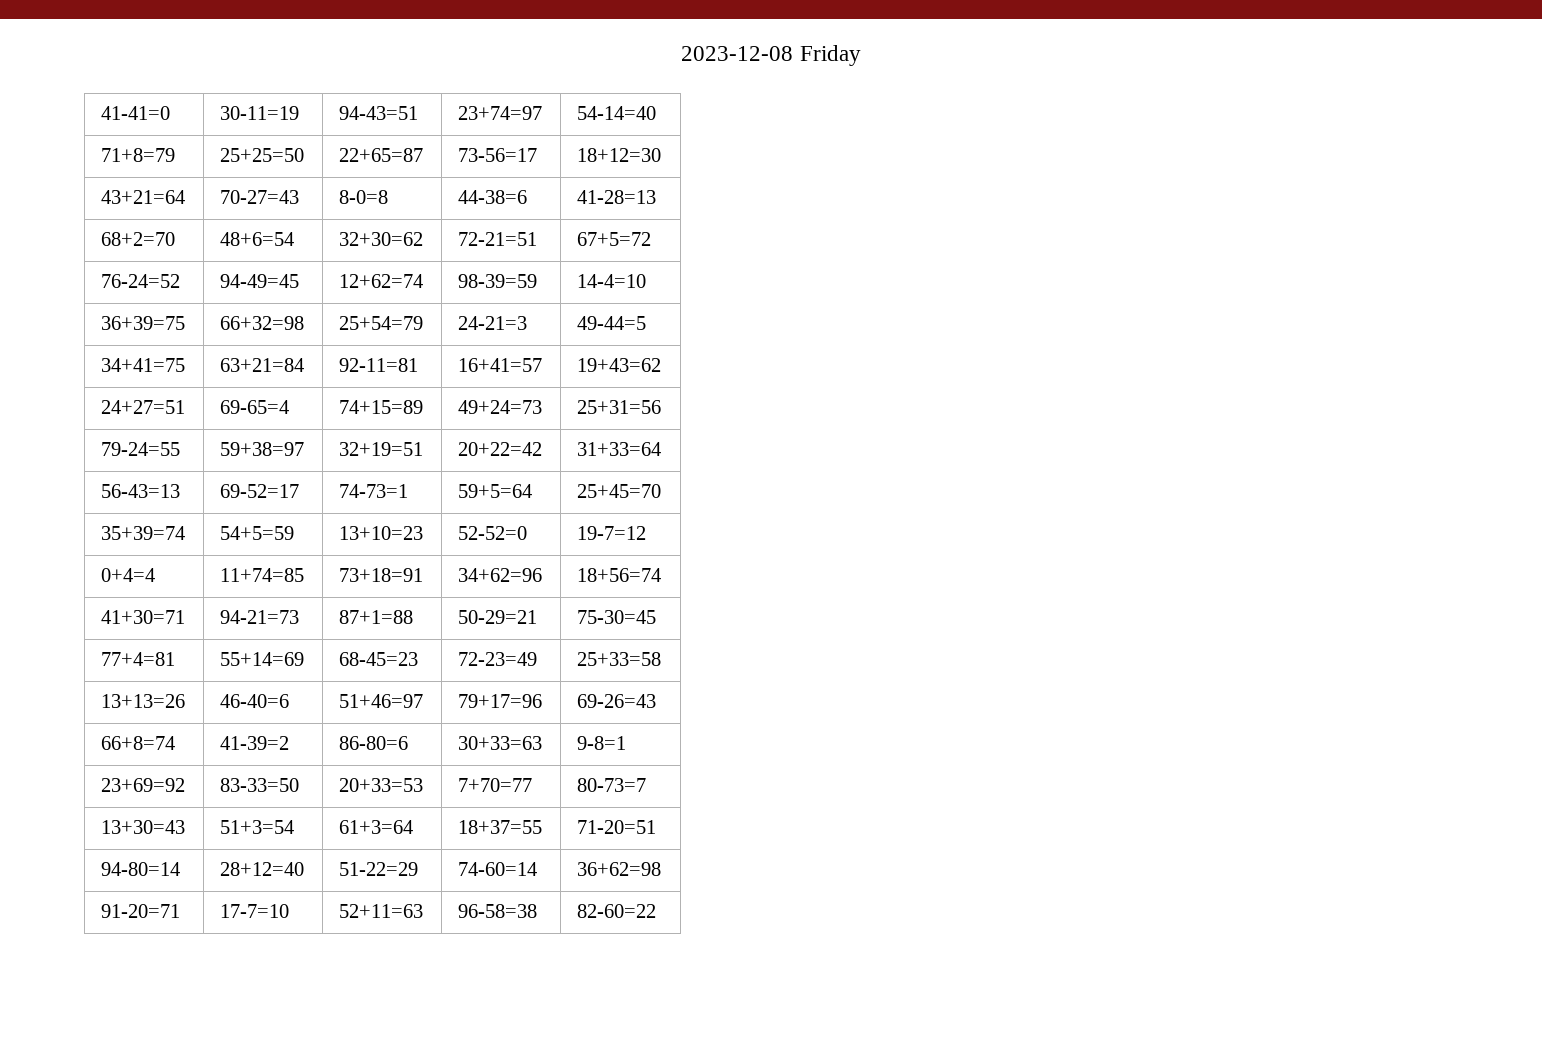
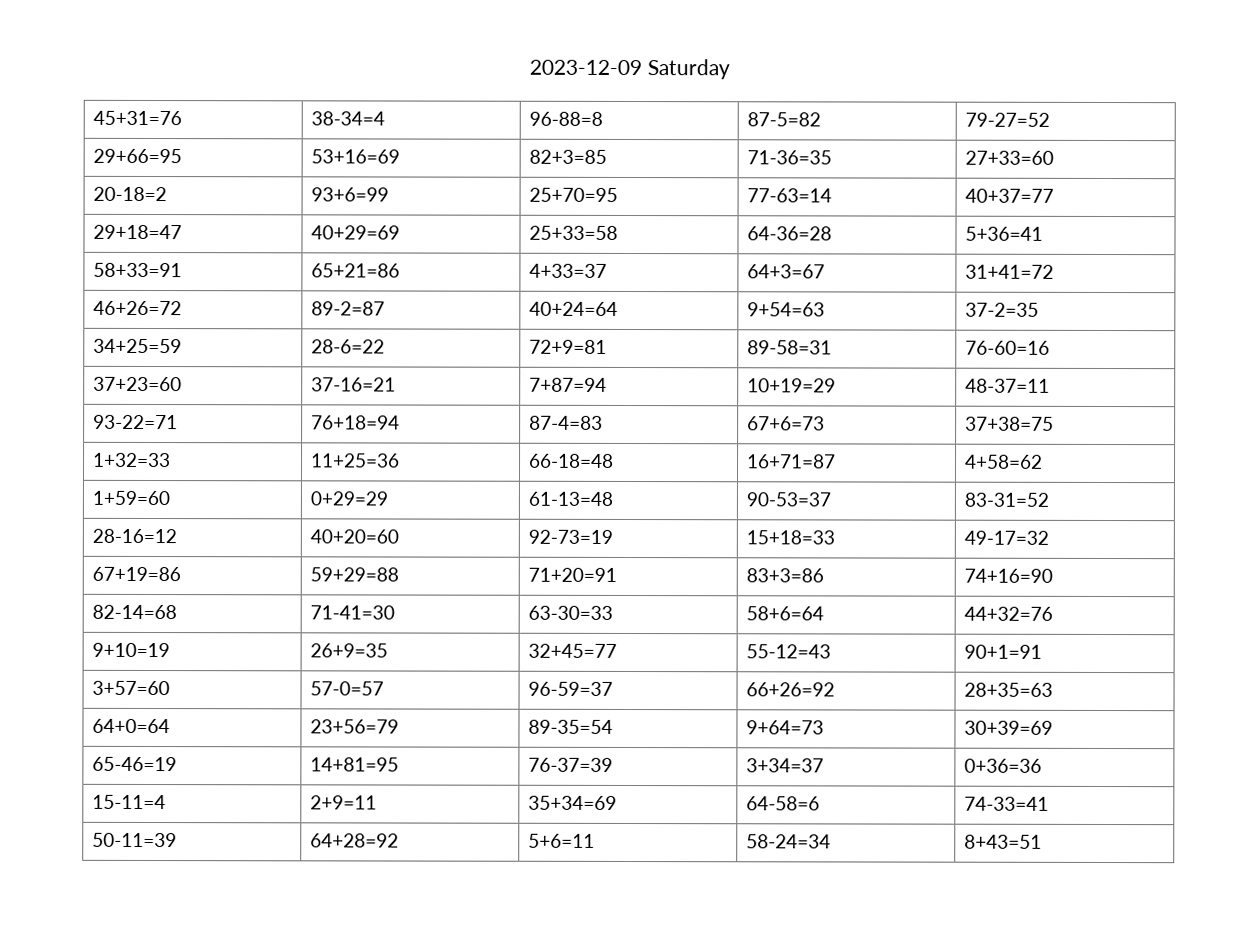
- 2023-12-08 Friday
- 41-41=0 | 30-11=19 | 94-43=51 | 23+74=97 | 54-14=40
- 71+8=79 | 25+25=50 | 22+65=87 | 73-56=17 | 18+12=30
- 43+21=64 | 70-27=43 | 8-0=8 | 44-38=6 | 41-28=13
- 68+2=70 | 48+6=54 | 32+30=62 | 72-21=51 | 67+5=72
- 76-24=52 | 94-49=45 | 12+62=74 | 98-39=59 | 14-4=10
- 36+39=75 | 66+32=98 | 25+54=79 | 24-21=3 | 49-44=5
- 34+41=75 | 63+21=84 | 92-11=81 | 16+41=57 | 19+43=62
- 24+27=51 | 69-65=4 | 74+15=89 | 49+24=73 | 25+31=56
- 79-24=55 | 59+38=97 | 32+19=51 | 20+22=42 | 31+33=64
- 56-43=13 | 69-52=17 | 74-73=1 | 59+5=64 | 25+45=70
- 35+39=74 | 54+5=59 | 13+10=23 | 52-52=0 | 19-7=12
- 0+4=4 | 11+74=85 | 73+18=91 | 34+62=96 | 18+56=74
- 41+30=71 | 94-21=73 | 87+1=88 | 50-29=21 | 75-30=45
- 77+4=81 | 55+14=69 | 68-45=23 | 72-23=49 | 25+33=58
- 13+13=26 | 46-40=6 | 51+46=97 | 79+17=96 | 69-26=43
- 66+8=74 | 41-39=2 | 86-80=6 | 30+33=63 | 9-8=1
- 23+69=92 | 83-33=50 | 20+33=53 | 7+70=77 | 80-73=7
- 13+30=43 | 51+3=54 | 61+3=64 | 18+37=55 | 71-20=51
- 94-80=14 | 28+12=40 | 51-22=29 | 74-60=14 | 36+62=98
- 91-20=71 | 17-7=10 | 52+11=63 | 96-58=38 | 82-60=22
+ 2023-12-09 Saturday
+ 45+31=76 | 38-34=4 | 96-88=8 | 87-5=82 | 79-27=52
+ 29+66=95 | 53+16=69 | 82+3=85 | 71-36=35 | 27+33=60
+ 20-18=2 | 93+6=99 | 25+70=95 | 77-63=14 | 40+37=77
+ 29+18=47 | 40+29=69 | 25+33=58 | 64-36=28 | 5+36=41
+ 58+33=91 | 65+21=86 | 4+33=37 | 64+3=67 | 31+41=72
+ 46+26=72 | 89-2=87 | 40+24=64 | 9+54=63 | 37-2=35
+ 34+25=59 | 28-6=22 | 72+9=81 | 89-58=31 | 76-60=16
+ 37+23=60 | 37-16=21 | 7+87=94 | 10+19=29 | 48-37=11
+ 93-22=71 | 76+18=94 | 87-4=83 | 67+6=73 | 37+38=75
+ 1+32=33 | 11+25=36 | 66-18=48 | 16+71=87 | 4+58=62
+ 1+59=60 | 0+29=29 | 61-13=48 | 90-53=37 | 83-31=52
+ 28-16=12 | 40+20=60 | 92-73=19 | 15+18=33 | 49-17=32
+ 67+19=86 | 59+29=88 | 71+20=91 | 83+3=86 | 74+16=90
+ 82-14=68 | 71-41=30 | 63-30=33 | 58+6=64 | 44+32=76
+ 9+10=19 | 26+9=35 | 32+45=77 | 55-12=43 | 90+1=91
+ 3+57=60 | 57-0=57 | 96-59=37 | 66+26=92 | 28+35=63
+ 64+0=64 | 23+56=79 | 89-35=54 | 9+64=73 | 30+39=69
+ 65-46=19 | 14+81=95 | 76-37=39 | 3+34=37 | 0+36=36
+ 15-11=4 | 2+9=11 | 35+34=69 | 64-58=6 | 74-33=41
+ 50-11=39 | 64+28=92 | 5+6=11 | 58-24=34 | 8+43=51

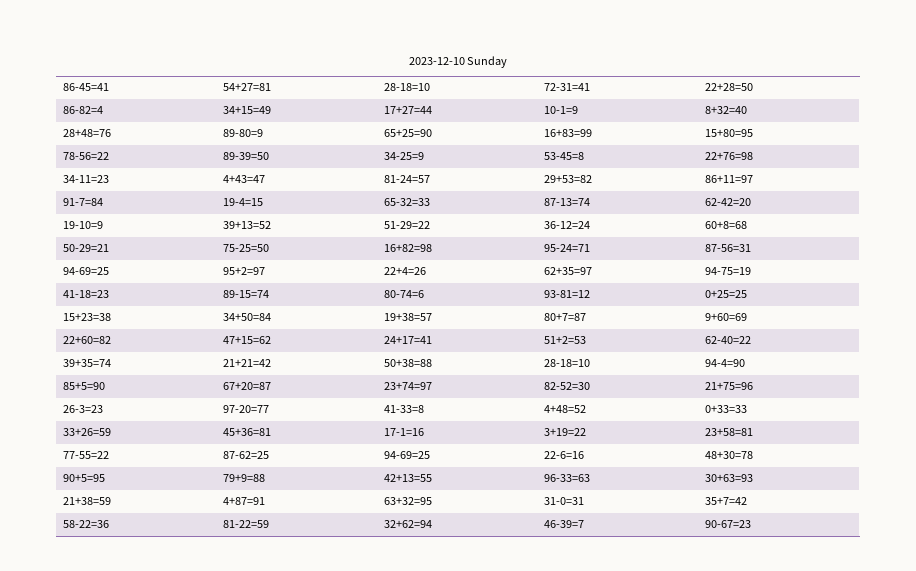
- 2023-12-09 Saturday
- 45+31=76 | 38-34=4 | 96-88=8 | 87-5=82 | 79-27=52
- 29+66=95 | 53+16=69 | 82+3=85 | 71-36=35 | 27+33=60
- 20-18=2 | 93+6=99 | 25+70=95 | 77-63=14 | 40+37=77
- 29+18=47 | 40+29=69 | 25+33=58 | 64-36=28 | 5+36=41
- 58+33=91 | 65+21=86 | 4+33=37 | 64+3=67 | 31+41=72
- 46+26=72 | 89-2=87 | 40+24=64 | 9+54=63 | 37-2=35
- 34+25=59 | 28-6=22 | 72+9=81 | 89-58=31 | 76-60=16
- 37+23=60 | 37-16=21 | 7+87=94 | 10+19=29 | 48-37=11
- 93-22=71 | 76+18=94 | 87-4=83 | 67+6=73 | 37+38=75
- 1+32=33 | 11+25=36 | 66-18=48 | 16+71=87 | 4+58=62
- 1+59=60 | 0+29=29 | 61-13=48 | 90-53=37 | 83-31=52
- 28-16=12 | 40+20=60 | 92-73=19 | 15+18=33 | 49-17=32
- 67+19=86 | 59+29=88 | 71+20=91 | 83+3=86 | 74+16=90
- 82-14=68 | 71-41=30 | 63-30=33 | 58+6=64 | 44+32=76
- 9+10=19 | 26+9=35 | 32+45=77 | 55-12=43 | 90+1=91
- 3+57=60 | 57-0=57 | 96-59=37 | 66+26=92 | 28+35=63
- 64+0=64 | 23+56=79 | 89-35=54 | 9+64=73 | 30+39=69
- 65-46=19 | 14+81=95 | 76-37=39 | 3+34=37 | 0+36=36
- 15-11=4 | 2+9=11 | 35+34=69 | 64-58=6 | 74-33=41
- 50-11=39 | 64+28=92 | 5+6=11 | 58-24=34 | 8+43=51
+ 2023-12-10 Sunday
+ 86-45=41 | 54+27=81 | 28-18=10 | 72-31=41 | 22+28=50
+ 86-82=4 | 34+15=49 | 17+27=44 | 10-1=9 | 8+32=40
+ 28+48=76 | 89-80=9 | 65+25=90 | 16+83=99 | 15+80=95
+ 78-56=22 | 89-39=50 | 34-25=9 | 53-45=8 | 22+76=98
+ 34-11=23 | 4+43=47 | 81-24=57 | 29+53=82 | 86+11=97
+ 91-7=84 | 19-4=15 | 65-32=33 | 87-13=74 | 62-42=20
+ 19-10=9 | 39+13=52 | 51-29=22 | 36-12=24 | 60+8=68
+ 50-29=21 | 75-25=50 | 16+82=98 | 95-24=71 | 87-56=31
+ 94-69=25 | 95+2=97 | 22+4=26 | 62+35=97 | 94-75=19
+ 41-18=23 | 89-15=74 | 80-74=6 | 93-81=12 | 0+25=25
+ 15+23=38 | 34+50=84 | 19+38=57 | 80+7=87 | 9+60=69
+ 22+60=82 | 47+15=62 | 24+17=41 | 51+2=53 | 62-40=22
+ 39+35=74 | 21+21=42 | 50+38=88 | 28-18=10 | 94-4=90
+ 85+5=90 | 67+20=87 | 23+74=97 | 82-52=30 | 21+75=96
+ 26-3=23 | 97-20=77 | 41-33=8 | 4+48=52 | 0+33=33
+ 33+26=59 | 45+36=81 | 17-1=16 | 3+19=22 | 23+58=81
+ 77-55=22 | 87-62=25 | 94-69=25 | 22-6=16 | 48+30=78
+ 90+5=95 | 79+9=88 | 42+13=55 | 96-33=63 | 30+63=93
+ 21+38=59 | 4+87=91 | 63+32=95 | 31-0=31 | 35+7=42
+ 58-22=36 | 81-22=59 | 32+62=94 | 46-39=7 | 90-67=23

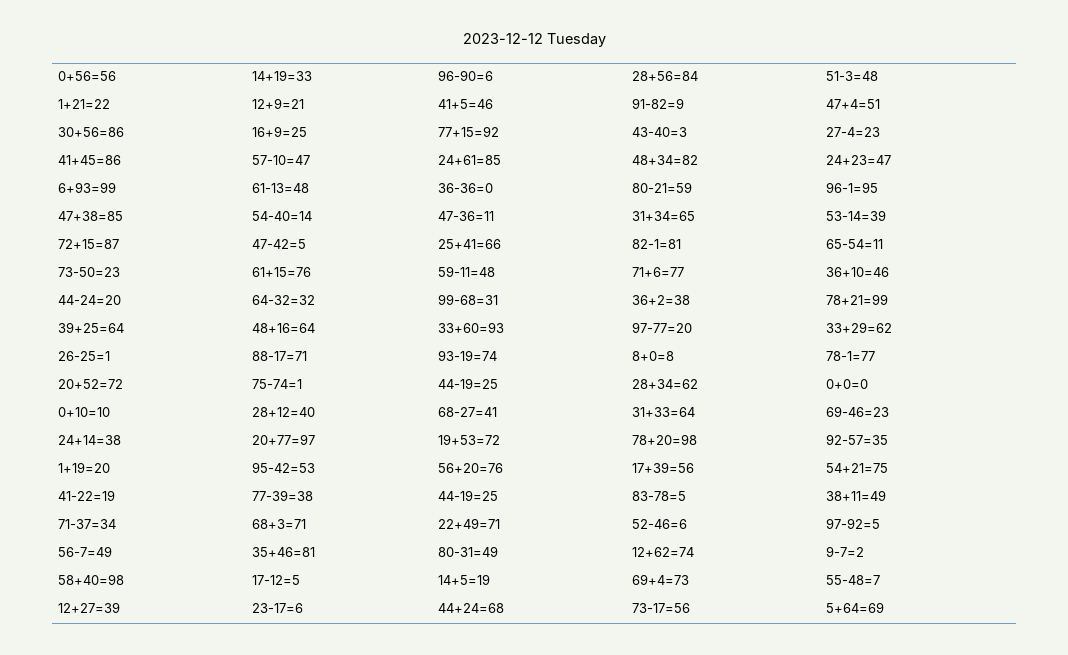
- 2023-12-10 Sunday
- 86-45=41 | 54+27=81 | 28-18=10 | 72-31=41 | 22+28=50
- 86-82=4 | 34+15=49 | 17+27=44 | 10-1=9 | 8+32=40
- 28+48=76 | 89-80=9 | 65+25=90 | 16+83=99 | 15+80=95
- 78-56=22 | 89-39=50 | 34-25=9 | 53-45=8 | 22+76=98
- 34-11=23 | 4+43=47 | 81-24=57 | 29+53=82 | 86+11=97
- 91-7=84 | 19-4=15 | 65-32=33 | 87-13=74 | 62-42=20
- 19-10=9 | 39+13=52 | 51-29=22 | 36-12=24 | 60+8=68
- 50-29=21 | 75-25=50 | 16+82=98 | 95-24=71 | 87-56=31
- 94-69=25 | 95+2=97 | 22+4=26 | 62+35=97 | 94-75=19
- 41-18=23 | 89-15=74 | 80-74=6 | 93-81=12 | 0+25=25
- 15+23=38 | 34+50=84 | 19+38=57 | 80+7=87 | 9+60=69
- 22+60=82 | 47+15=62 | 24+17=41 | 51+2=53 | 62-40=22
- 39+35=74 | 21+21=42 | 50+38=88 | 28-18=10 | 94-4=90
- 85+5=90 | 67+20=87 | 23+74=97 | 82-52=30 | 21+75=96
- 26-3=23 | 97-20=77 | 41-33=8 | 4+48=52 | 0+33=33
- 33+26=59 | 45+36=81 | 17-1=16 | 3+19=22 | 23+58=81
- 77-55=22 | 87-62=25 | 94-69=25 | 22-6=16 | 48+30=78
- 90+5=95 | 79+9=88 | 42+13=55 | 96-33=63 | 30+63=93
- 21+38=59 | 4+87=91 | 63+32=95 | 31-0=31 | 35+7=42
- 58-22=36 | 81-22=59 | 32+62=94 | 46-39=7 | 90-67=23
+ 2023-12-12 Tuesday
+ 0+56=56 | 14+19=33 | 96-90=6 | 28+56=84 | 51-3=48
+ 1+21=22 | 12+9=21 | 41+5=46 | 91-82=9 | 47+4=51
+ 30+56=86 | 16+9=25 | 77+15=92 | 43-40=3 | 27-4=23
+ 41+45=86 | 57-10=47 | 24+61=85 | 48+34=82 | 24+23=47
+ 6+93=99 | 61-13=48 | 36-36=0 | 80-21=59 | 96-1=95
+ 47+38=85 | 54-40=14 | 47-36=11 | 31+34=65 | 53-14=39
+ 72+15=87 | 47-42=5 | 25+41=66 | 82-1=81 | 65-54=11
+ 73-50=23 | 61+15=76 | 59-11=48 | 71+6=77 | 36+10=46
+ 44-24=20 | 64-32=32 | 99-68=31 | 36+2=38 | 78+21=99
+ 39+25=64 | 48+16=64 | 33+60=93 | 97-77=20 | 33+29=62
+ 26-25=1 | 88-17=71 | 93-19=74 | 8+0=8 | 78-1=77
+ 20+52=72 | 75-74=1 | 44-19=25 | 28+34=62 | 0+0=0
+ 0+10=10 | 28+12=40 | 68-27=41 | 31+33=64 | 69-46=23
+ 24+14=38 | 20+77=97 | 19+53=72 | 78+20=98 | 92-57=35
+ 1+19=20 | 95-42=53 | 56+20=76 | 17+39=56 | 54+21=75
+ 41-22=19 | 77-39=38 | 44-19=25 | 83-78=5 | 38+11=49
+ 71-37=34 | 68+3=71 | 22+49=71 | 52-46=6 | 97-92=5
+ 56-7=49 | 35+46=81 | 80-31=49 | 12+62=74 | 9-7=2
+ 58+40=98 | 17-12=5 | 14+5=19 | 69+4=73 | 55-48=7
+ 12+27=39 | 23-17=6 | 44+24=68 | 73-17=56 | 5+64=69

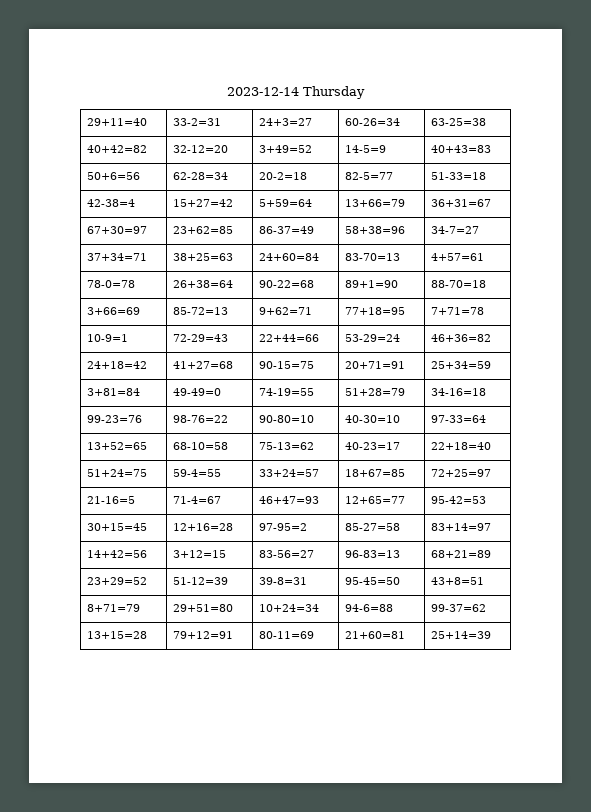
- 2023-12-12 Tuesday
- 0+56=56 | 14+19=33 | 96-90=6 | 28+56=84 | 51-3=48
- 1+21=22 | 12+9=21 | 41+5=46 | 91-82=9 | 47+4=51
- 30+56=86 | 16+9=25 | 77+15=92 | 43-40=3 | 27-4=23
- 41+45=86 | 57-10=47 | 24+61=85 | 48+34=82 | 24+23=47
- 6+93=99 | 61-13=48 | 36-36=0 | 80-21=59 | 96-1=95
- 47+38=85 | 54-40=14 | 47-36=11 | 31+34=65 | 53-14=39
- 72+15=87 | 47-42=5 | 25+41=66 | 82-1=81 | 65-54=11
- 73-50=23 | 61+15=76 | 59-11=48 | 71+6=77 | 36+10=46
- 44-24=20 | 64-32=32 | 99-68=31 | 36+2=38 | 78+21=99
- 39+25=64 | 48+16=64 | 33+60=93 | 97-77=20 | 33+29=62
- 26-25=1 | 88-17=71 | 93-19=74 | 8+0=8 | 78-1=77
- 20+52=72 | 75-74=1 | 44-19=25 | 28+34=62 | 0+0=0
- 0+10=10 | 28+12=40 | 68-27=41 | 31+33=64 | 69-46=23
- 24+14=38 | 20+77=97 | 19+53=72 | 78+20=98 | 92-57=35
- 1+19=20 | 95-42=53 | 56+20=76 | 17+39=56 | 54+21=75
- 41-22=19 | 77-39=38 | 44-19=25 | 83-78=5 | 38+11=49
- 71-37=34 | 68+3=71 | 22+49=71 | 52-46=6 | 97-92=5
- 56-7=49 | 35+46=81 | 80-31=49 | 12+62=74 | 9-7=2
- 58+40=98 | 17-12=5 | 14+5=19 | 69+4=73 | 55-48=7
- 12+27=39 | 23-17=6 | 44+24=68 | 73-17=56 | 5+64=69
+ 2023-12-14 Thursday
+ 29+11=40 | 33-2=31 | 24+3=27 | 60-26=34 | 63-25=38
+ 40+42=82 | 32-12=20 | 3+49=52 | 14-5=9 | 40+43=83
+ 50+6=56 | 62-28=34 | 20-2=18 | 82-5=77 | 51-33=18
+ 42-38=4 | 15+27=42 | 5+59=64 | 13+66=79 | 36+31=67
+ 67+30=97 | 23+62=85 | 86-37=49 | 58+38=96 | 34-7=27
+ 37+34=71 | 38+25=63 | 24+60=84 | 83-70=13 | 4+57=61
+ 78-0=78 | 26+38=64 | 90-22=68 | 89+1=90 | 88-70=18
+ 3+66=69 | 85-72=13 | 9+62=71 | 77+18=95 | 7+71=78
+ 10-9=1 | 72-29=43 | 22+44=66 | 53-29=24 | 46+36=82
+ 24+18=42 | 41+27=68 | 90-15=75 | 20+71=91 | 25+34=59
+ 3+81=84 | 49-49=0 | 74-19=55 | 51+28=79 | 34-16=18
+ 99-23=76 | 98-76=22 | 90-80=10 | 40-30=10 | 97-33=64
+ 13+52=65 | 68-10=58 | 75-13=62 | 40-23=17 | 22+18=40
+ 51+24=75 | 59-4=55 | 33+24=57 | 18+67=85 | 72+25=97
+ 21-16=5 | 71-4=67 | 46+47=93 | 12+65=77 | 95-42=53
+ 30+15=45 | 12+16=28 | 97-95=2 | 85-27=58 | 83+14=97
+ 14+42=56 | 3+12=15 | 83-56=27 | 96-83=13 | 68+21=89
+ 23+29=52 | 51-12=39 | 39-8=31 | 95-45=50 | 43+8=51
+ 8+71=79 | 29+51=80 | 10+24=34 | 94-6=88 | 99-37=62
+ 13+15=28 | 79+12=91 | 80-11=69 | 21+60=81 | 25+14=39

